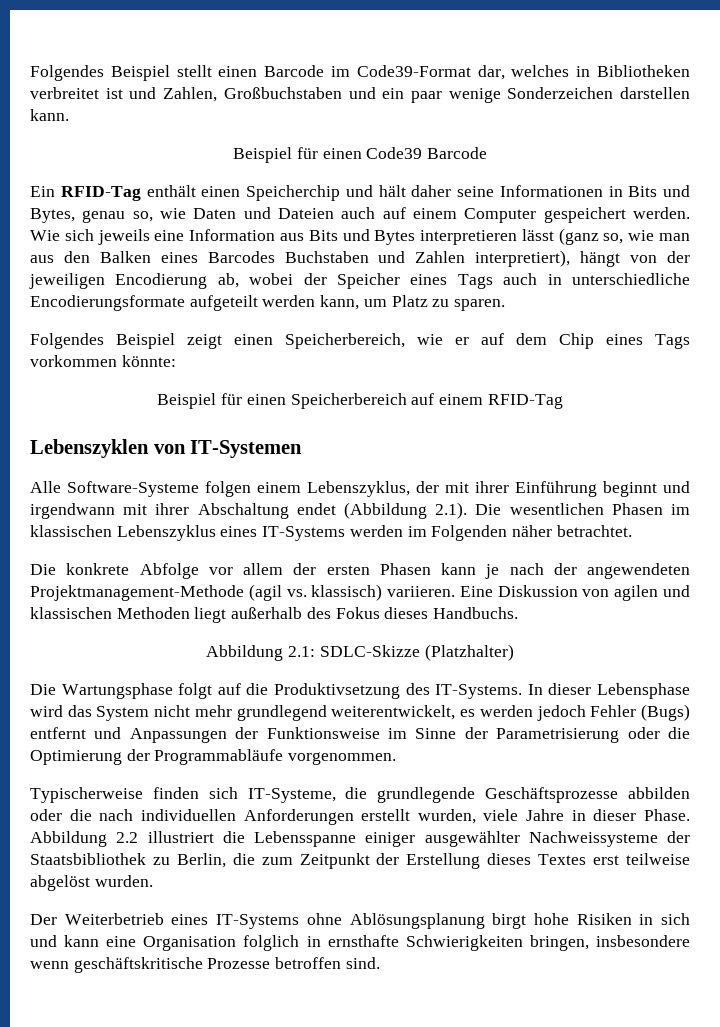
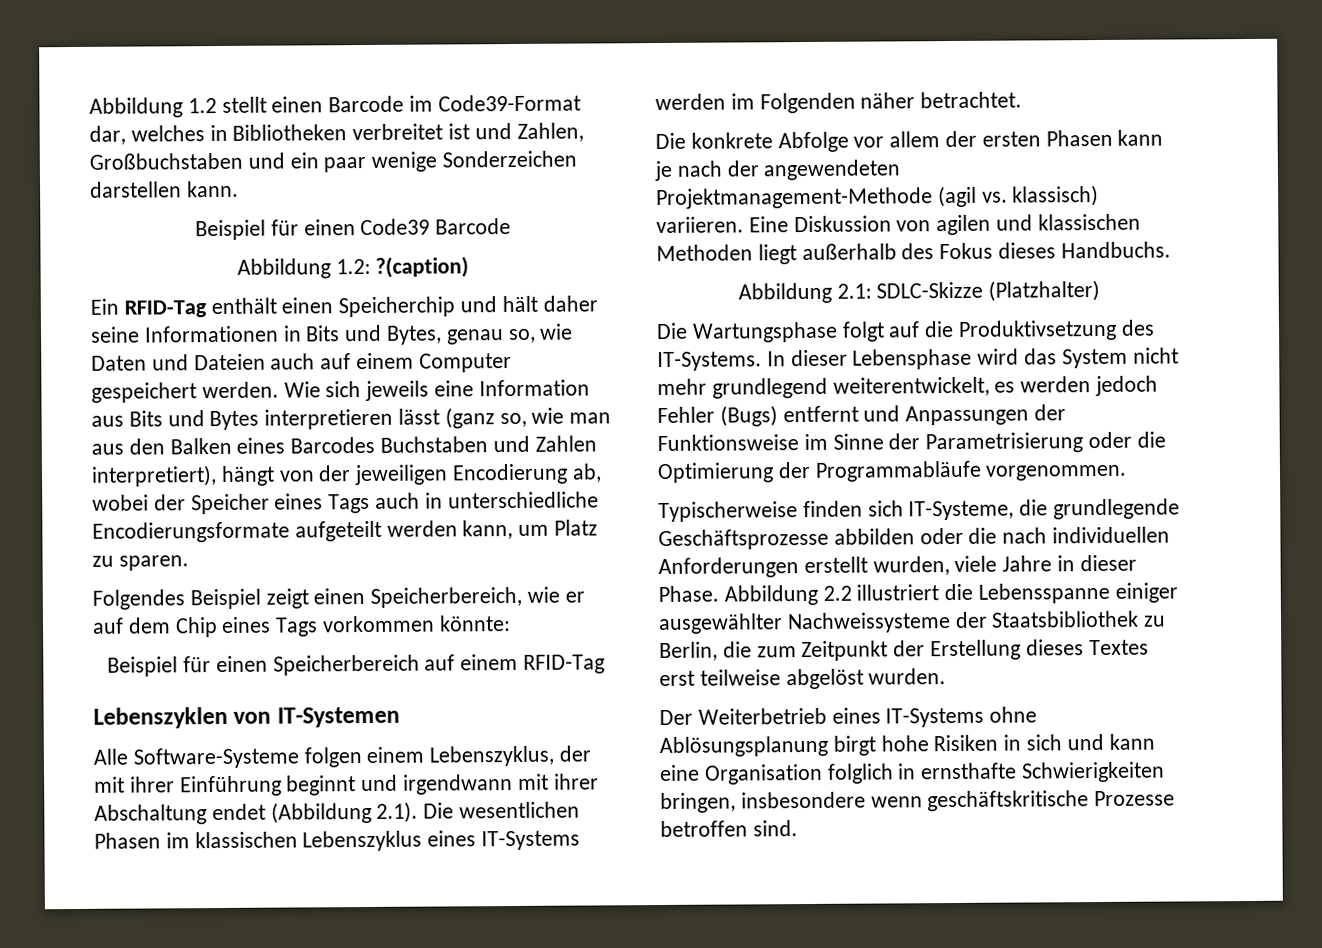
- Folgendes Beispiel stellt einen Barcode im Code39-Format dar, welches in Bibliotheken verbreitet ist und Zahlen, Großbuchstaben und ein paar wenige Sonderzeichen darstellen kann.
+ Abbildung 1.2 stellt einen Barcode im Code39-Format dar, welches in Bibliotheken verbreitet ist und Zahlen, Großbuchstaben und ein paar wenige Sonderzeichen darstellen kann.
+ Abbildung 1.2: ?(caption)

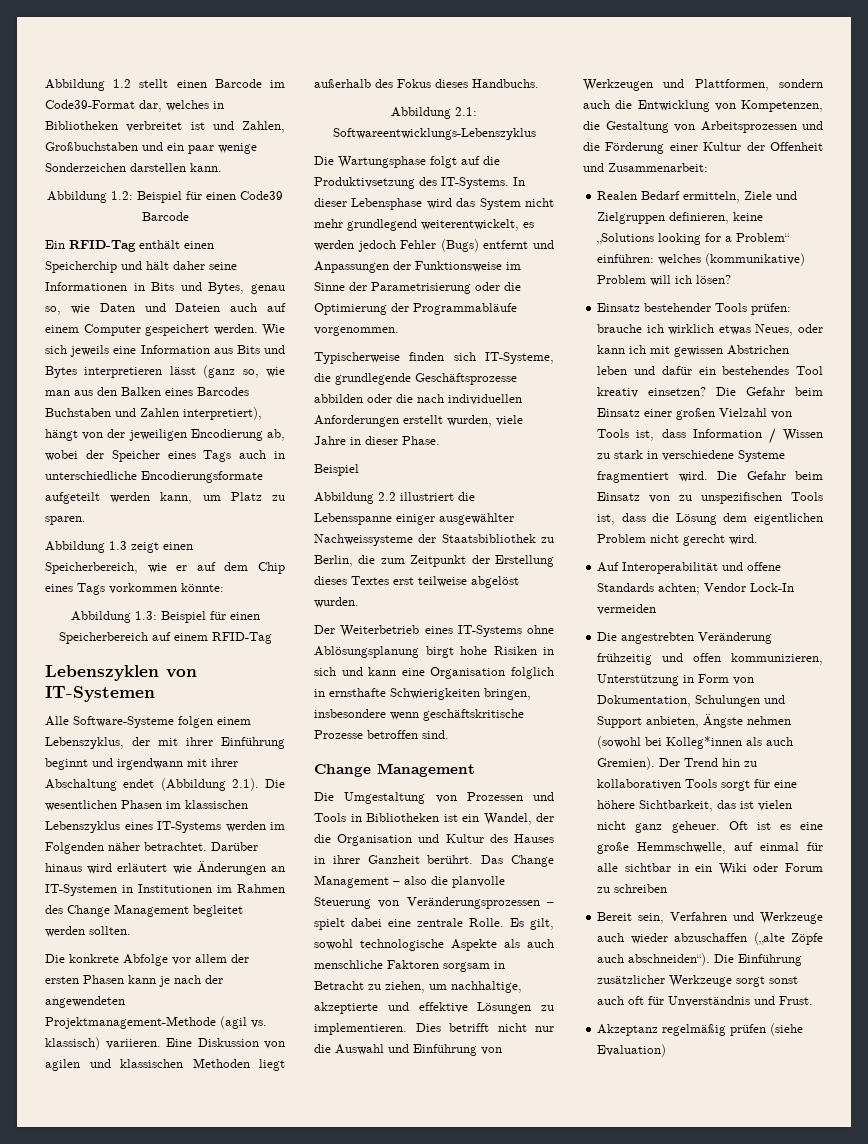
- Beispiel für einen Code39 Barcode
+ Abbildung 1.2: Beispiel für einen Code39 Barcode
- Abbildung 1.2: ?(caption)
- Folgendes Beispiel zeigt einen Speicherbereich, wie er auf dem Chip eines Tags vorkommen könnte:
+ Abbildung 1.3 zeigt einen Speicherbereich, wie er auf dem Chip eines Tags vorkommen könnte:
- Beispiel für einen Speicherbereich auf einem RFID-Tag
+ Abbildung 1.3: Beispiel für einen Speicherbereich auf einem RFID-Tag
+ Darüber hinaus wird erläutert wie Änderungen an IT-Systemen in Institutionen im Rahmen des Change Management begleitet werden sollten.
- Abbildung 2.1: SDLC-Skizze (Platzhalter)
+ Abbildung 2.1: Softwareentwicklungs-Lebenszyklus
- Typischerweise finden sich IT-Systeme, die grundlegende Geschäftsprozesse abbilden oder die nach individuellen Anforderungen erstellt wurden, viele Jahre in dieser Phase. Abbildung 2.2 illustriert die Lebensspanne einiger ausgewählter Nachweissysteme der Staatsbibliothek zu Berlin, die zum Zeitpunkt der Erstellung dieses Textes erst teilweise abgelöst wurden.
+ Typischerweise finden sich IT-Systeme, die grundlegende Geschäftsprozesse abbilden oder die nach individuellen Anforderungen erstellt wurden, viele Jahre in dieser Phase.
+ Beispiel
+ Abbildung 2.2 illustriert die Lebensspanne einiger ausgewählter Nachweissysteme der Staatsbibliothek zu Berlin, die zum Zeitpunkt der Erstellung dieses Textes erst teilweise abgelöst wurden.
  Der Weiterbetrieb eines IT-Systems ohne Ablösungsplanung birgt hohe Risiken in sich und kann eine Organisation folglich in ernsthafte Schwierigkeiten bringen, insbesondere wenn geschäftskritische Prozesse betroffen sind.
+ Change Management
+ Die Umgestaltung von Prozessen und Tools in Bibliotheken ist ein Wandel, der die Organisation und Kultur des Hauses in ihrer Ganzheit berührt. Das Change Management – also die planvolle Steuerung von Veränderungsprozessen – spielt dabei eine zentrale Rolle. Es gilt, sowohl technologische Aspekte als auch menschliche Faktoren sorgsam in Betracht zu ziehen, um nachhaltige, akzeptierte und effektive Lösungen zu implementieren. Dies betrifft nicht nur die Auswahl und Einführung von Werkzeugen und Plattformen, sondern auch die Entwicklung von Kompetenzen, die Gestaltung von Arbeitsprozessen und die Förderung einer Kultur der Offenheit und Zusammenarbeit:
+ Realen Bedarf ermitteln, Ziele und Zielgruppen definieren, keine „Solutions looking for a Problem“ einführen: welches (kommunikative) Problem will ich lösen?
+ Einsatz bestehender Tools prüfen: brauche ich wirklich etwas Neues, oder kann ich mit gewissen Abstrichen leben und dafür ein bestehendes Tool kreativ einsetzen? Die Gefahr beim Einsatz einer großen Vielzahl von Tools ist, dass Information / Wissen zu stark in verschiedene Systeme fragmentiert wird. Die Gefahr beim Einsatz von zu unspezifischen Tools ist, dass die Lösung dem eigentlichen Problem nicht gerecht wird.
+ Auf Interoperabilität und offene Standards achten; Vendor Lock-In vermeiden
+ Die angestrebten Veränderung frühzeitig und offen kommunizieren, Unterstützung in Form von Dokumentation, Schulungen und Support anbieten, Ängste nehmen (sowohl bei Kolleg*innen als auch Gremien). Der Trend hin zu kollaborativen Tools sorgt für eine höhere Sichtbarkeit, das ist vielen nicht ganz geheuer. Oft ist es eine große Hemmschwelle, auf einmal für alle sichtbar in ein Wiki oder Forum zu schreiben
+ Bereit sein, Verfahren und Werkzeuge auch wieder abzuschaffen („alte Zöpfe auch abschneiden“). Die Einführung zusätzlicher Werkzeuge sorgt sonst auch oft für Unverständnis und Frust.
+ Akzeptanz regelmäßig prüfen (siehe Evaluation)

